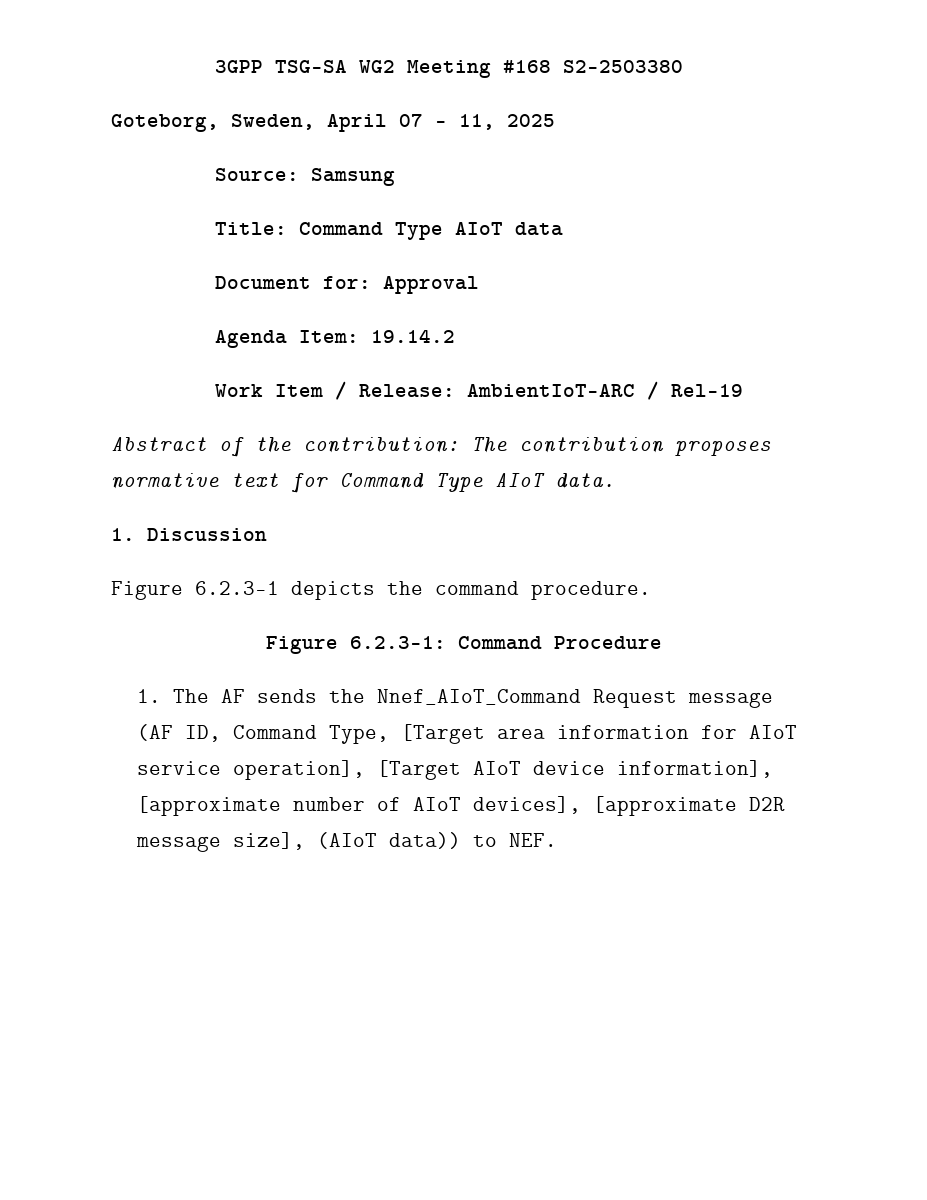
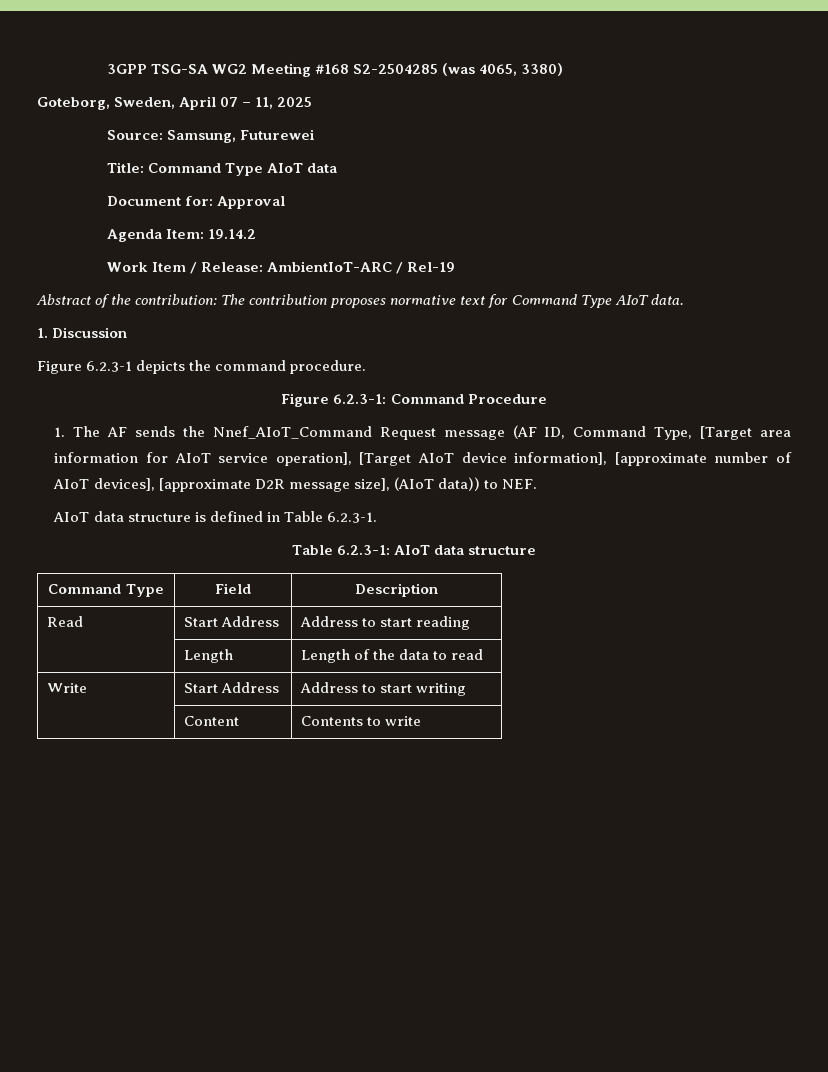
- 3GPP TSG-SA WG2 Meeting #168 S2-2503380
+ 3GPP TSG-SA WG2 Meeting #168 S2-2504285 (was 4065, 3380)
- Source: Samsung
+ Source: Samsung, Futurewei
+ AIoT data structure is defined in Table 6.2.3-1.
+ Table 6.2.3-1: AIoT data structure
+ Command Type | Field | Description
+ Read | Start Address | Address to start reading
+ | Length | Length of the data to read
+ Write | Start Address | Address to start writing
+ | Content | Contents to write

